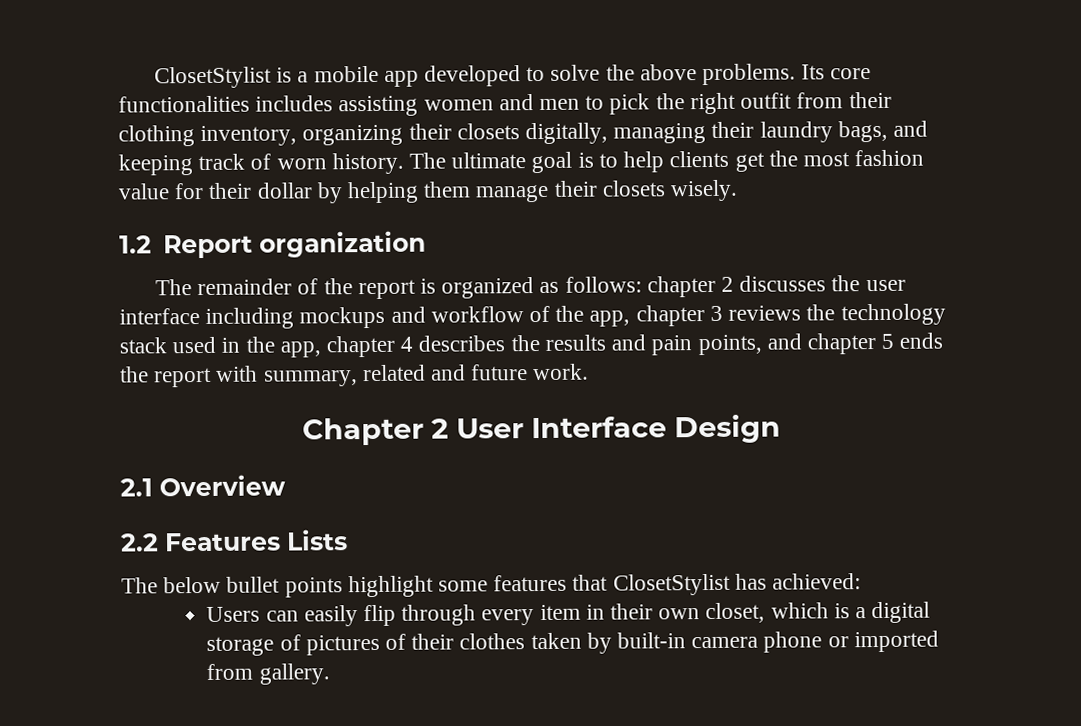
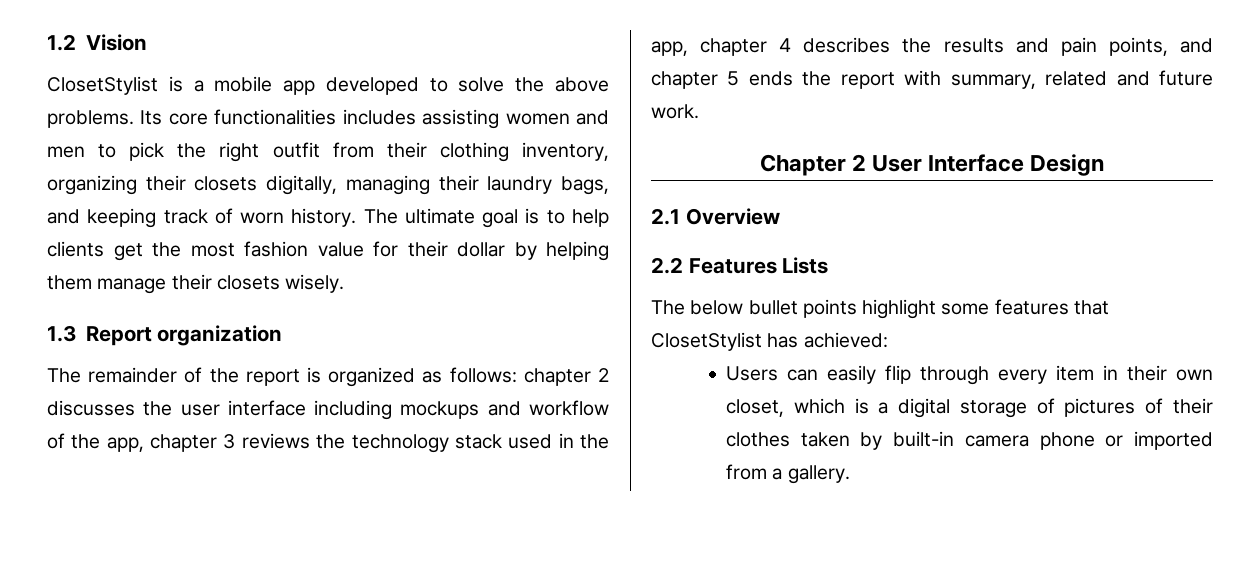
+ 1.2 Vision
- 1.2 Report organization
+ 1.3 Report organization
- Users can easily flip through every item in their own closet, which is a digital storage of pictures of their clothes taken by built-in camera phone or imported from gallery.
+ Users can easily flip through every item in their own closet, which is a digital storage of pictures of their clothes taken by built-in camera phone or imported from a gallery.

